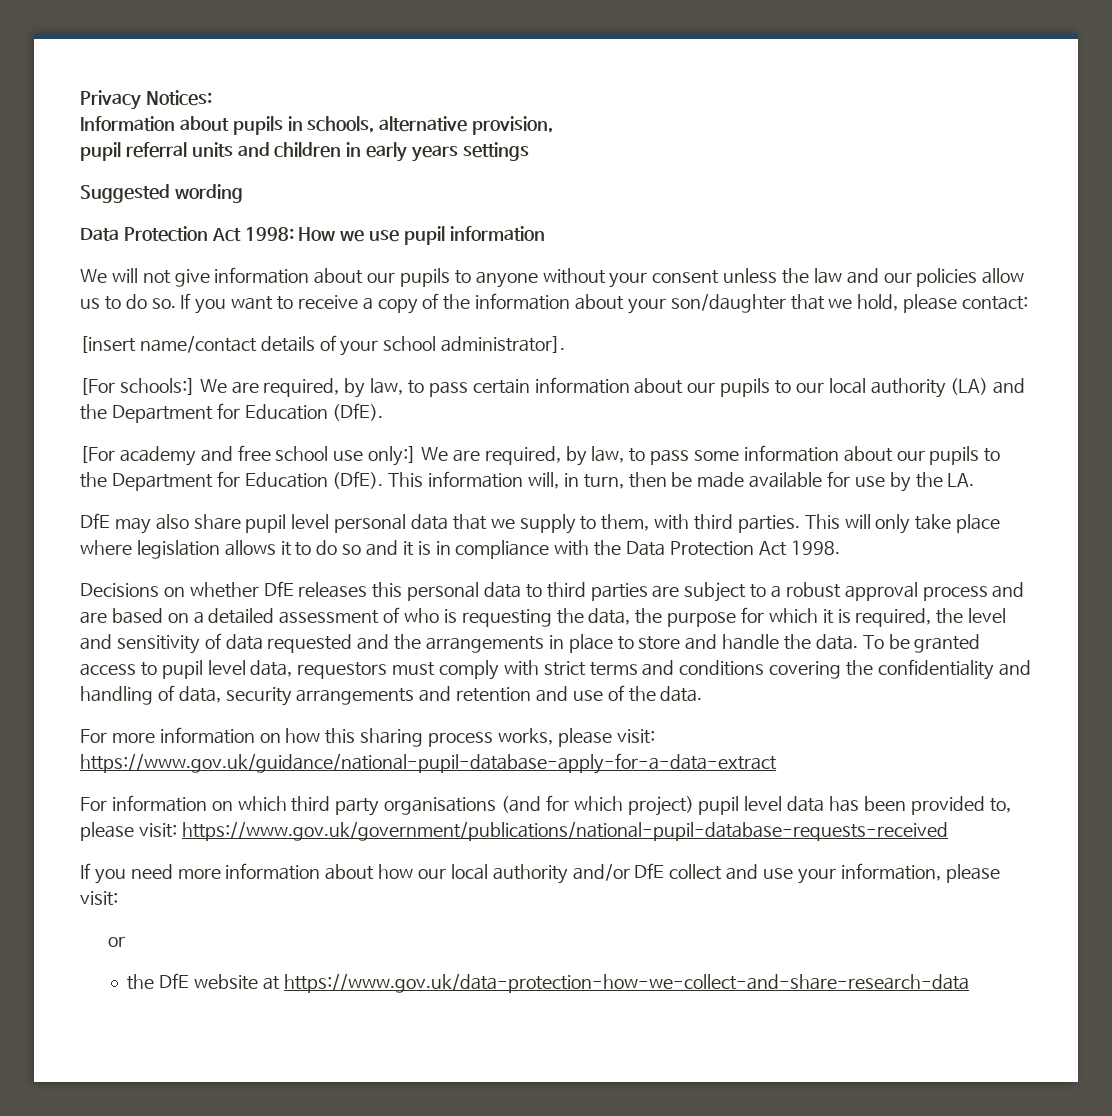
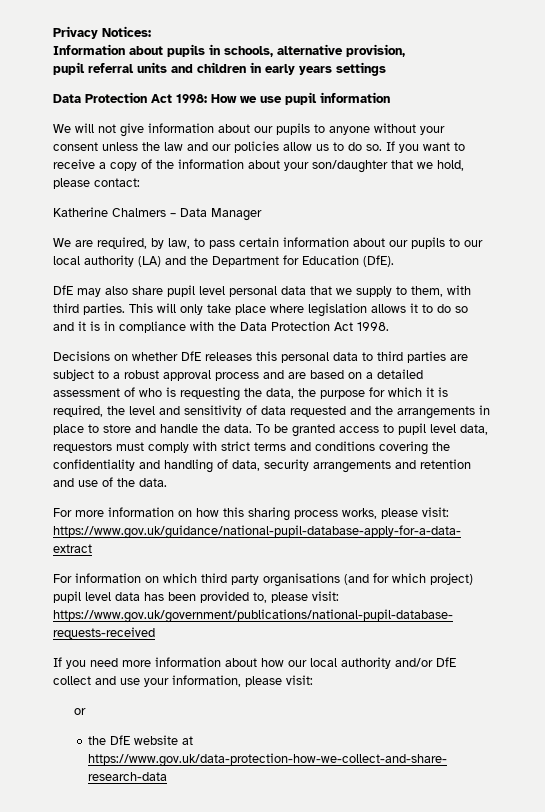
- Suggested wording
- [insert name/contact details of your school administrator].
- [For schools:] We are required, by law, to pass certain information about our pupils to our local authority (LA) and the Department for Education (DfE).
+ Katherine Chalmers – Data Manager
+ We are required, by law, to pass certain information about our pupils to our local authority (LA) and the Department for Education (DfE).
- [For academy and free school use only:] We are required, by law, to pass some information about our pupils to the Department for Education (DfE). This information will, in turn, then be made available for use by the LA.

